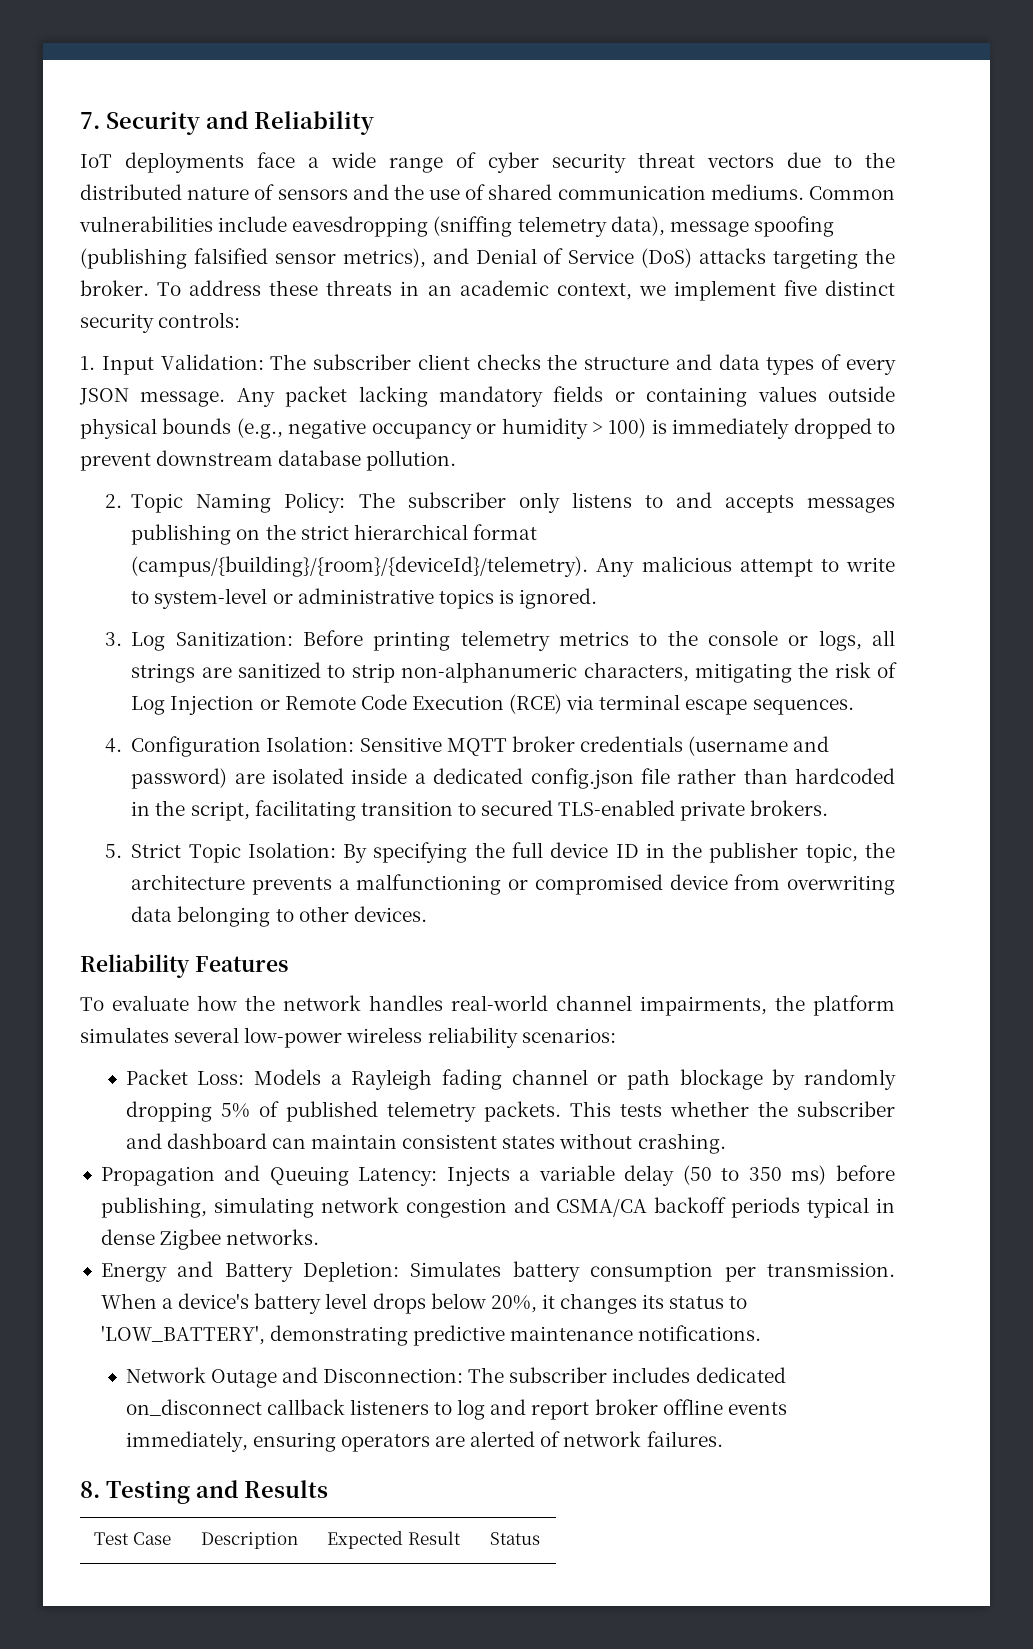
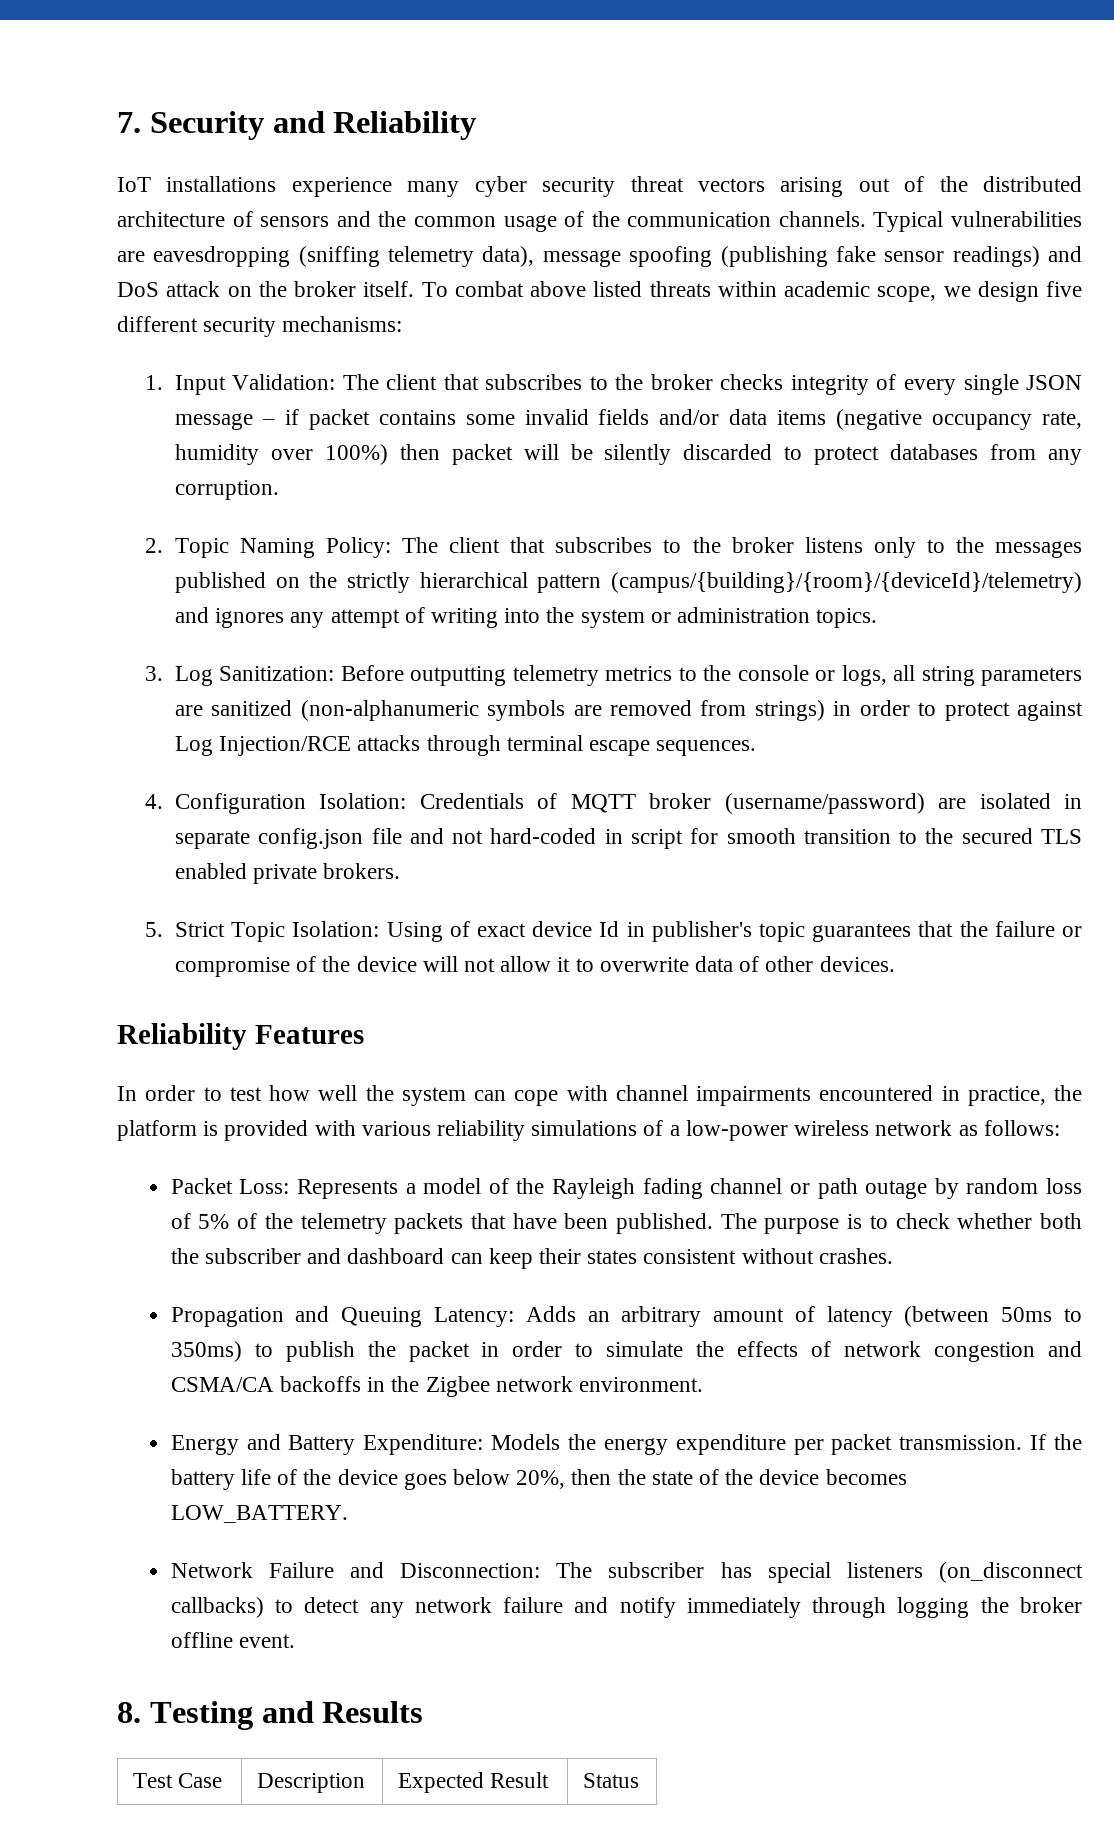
- IoT deployments face a wide range of cyber security threat vectors due to the distributed nature of sensors and the use of shared communication mediums. Common vulnerabilities include eavesdropping (sniffing telemetry data), message spoofing (publishing falsified sensor metrics), and Denial of Service (DoS) attacks targeting the broker. To address these threats in an academic context, we implement five distinct security controls:
- 1. Input Validation: The subscriber client checks the structure and data types of every JSON message. Any packet lacking mandatory fields or containing values outside physical bounds (e.g., negative occupancy or humidity > 100) is immediately dropped to prevent downstream database pollution.
+ IoT installations experience many cyber security threat vectors arising out of the distributed architecture of sensors and the common usage of the communication channels. Typical vulnerabilities are eavesdropping (sniffing telemetry data), message spoofing (publishing fake sensor readings) and DoS attack on the broker itself. To combat above listed threats within academic scope, we design five different security mechanisms:
+ 1. Input Validation: The client that subscribes to the broker checks integrity of every single JSON message – if packet contains some invalid fields and/or data items (negative occupancy rate, humidity over 100%) then packet will be silently discarded to protect databases from any corruption.
- 2. Topic Naming Policy: The subscriber only listens to and accepts messages publishing on the strict hierarchical format (campus/{building}/{room}/{deviceId}/telemetry). Any malicious attempt to write to system-level or administrative topics is ignored.
+ 2. Topic Naming Policy: The client that subscribes to the broker listens only to the messages published on the strictly hierarchical pattern (campus/{building}/{room}/{deviceId}/telemetry) and ignores any attempt of writing into the system or administration topics.
- 3. Log Sanitization: Before printing telemetry metrics to the console or logs, all strings are sanitized to strip non-alphanumeric characters, mitigating the risk of Log Injection or Remote Code Execution (RCE) via terminal escape sequences.
+ 3. Log Sanitization: Before outputting telemetry metrics to the console or logs, all string parameters are sanitized (non-alphanumeric symbols are removed from strings) in order to protect against Log Injection/RCE attacks through terminal escape sequences.
- 4. Configuration Isolation: Sensitive MQTT broker credentials (username and password) are isolated inside a dedicated config.json file rather than hardcoded in the script, facilitating transition to secured TLS-enabled private brokers.
+ 4. Configuration Isolation: Credentials of MQTT broker (username/password) are isolated in separate config.json file and not hard-coded in script for smooth transition to the secured TLS enabled private brokers.
- 5. Strict Topic Isolation: By specifying the full device ID in the publisher topic, the architecture prevents a malfunctioning or compromised device from overwriting data belonging to other devices.
+ 5. Strict Topic Isolation: Using of exact device Id in publisher's topic guarantees that the failure or compromise of the device will not allow it to overwrite data of other devices.
  Reliability Features
- To evaluate how the network handles real-world channel impairments, the platform simulates several low-power wireless reliability scenarios:
- Packet Loss: Models a Rayleigh fading channel or path blockage by randomly dropping 5% of published telemetry packets. This tests whether the subscriber and dashboard can maintain consistent states without crashing.
- Propagation and Queuing Latency: Injects a variable delay (50 to 350 ms) before publishing, simulating network congestion and CSMA/CA backoff periods typical in dense Zigbee networks.
- Energy and Battery Depletion: Simulates battery consumption per transmission. When a device's battery level drops below 20%, it changes its status to 'LOW_BATTERY', demonstrating predictive maintenance notifications.
+ In order to test how well the system can cope with channel impairments encountered in practice, the platform is provided with various reliability simulations of a low-power wireless network as follows:
+ Packet Loss: Represents a model of the Rayleigh fading channel or path outage by random loss of 5% of the telemetry packets that have been published. The purpose is to check whether both the subscriber and dashboard can keep their states consistent without crashes.
+ Propagation and Queuing Latency: Adds an arbitrary amount of latency (between 50ms to 350ms) to publish the packet in order to simulate the effects of network congestion and CSMA/CA backoffs in the Zigbee network environment.
+ Energy and Battery Expenditure: Models the energy expenditure per packet transmission. If the battery life of the device goes below 20%, then the state of the device becomes LOW_BATTERY.
- Network Outage and Disconnection: The subscriber includes dedicated on_disconnect callback listeners to log and report broker offline events immediately, ensuring operators are alerted of network failures.
+ Network Failure and Disconnection: The subscriber has special listeners (on_disconnect callbacks) to detect any network failure and notify immediately through logging the broker offline event.

